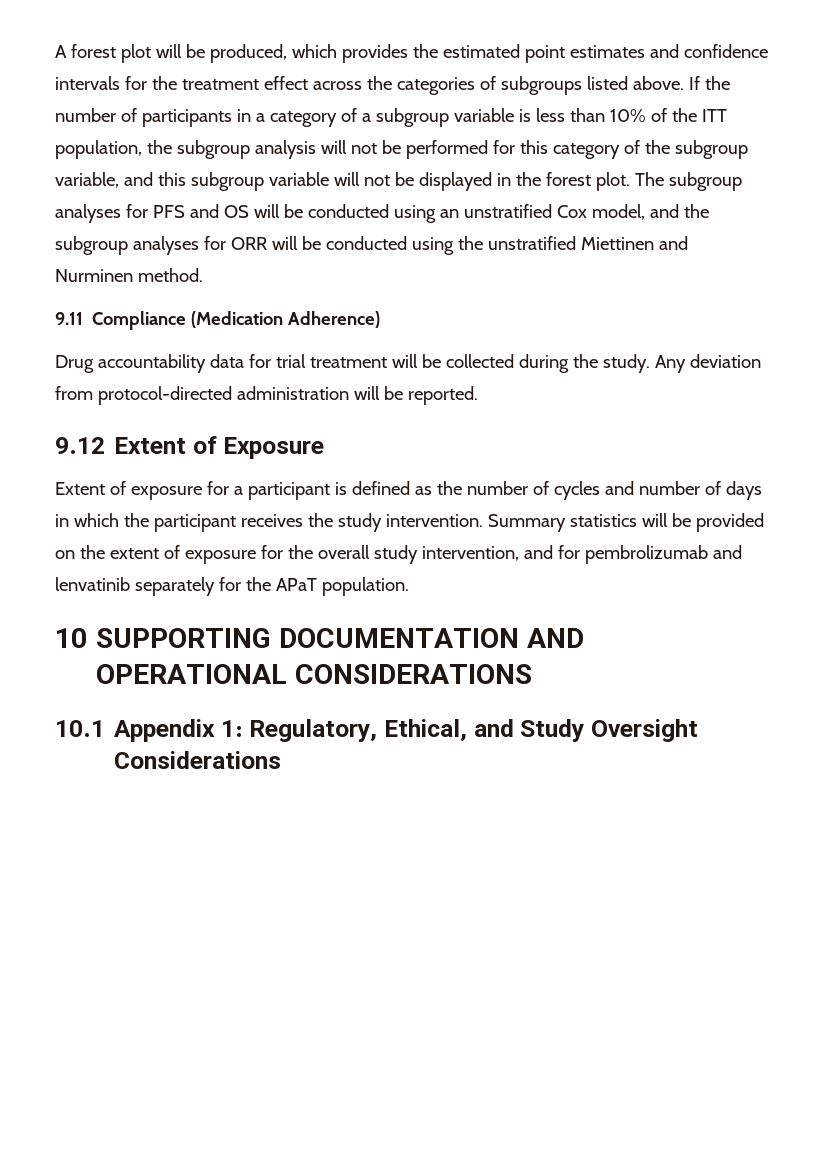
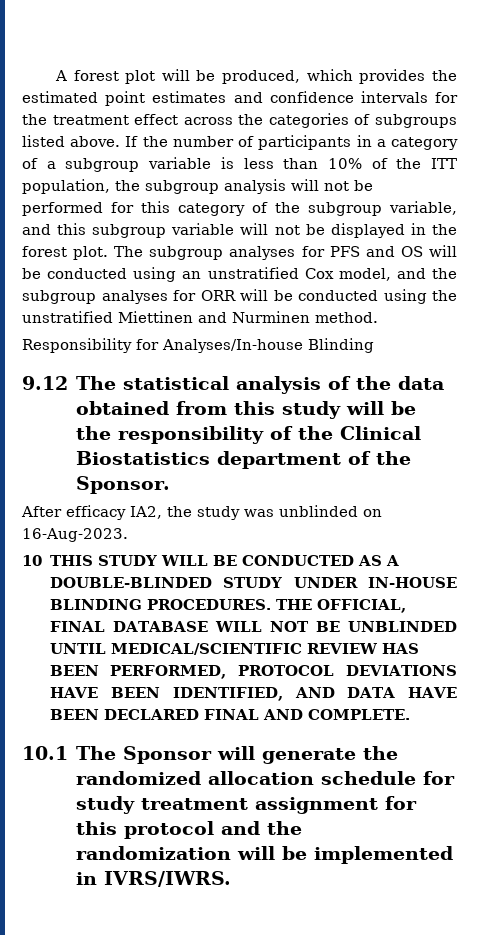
- 9.11 Compliance (Medication Adherence)
- Drug accountability data for trial treatment will be collected during the study. Any deviation from protocol-directed administration will be reported.
- 9.12 Extent of Exposure
- Extent of exposure for a participant is defined as the number of cycles and number of days in which the participant receives the study intervention. Summary statistics will be provided on the extent of exposure for the overall study intervention, and for pembrolizumab and lenvatinib separately for the APaT population.
- 10 SUPPORTING DOCUMENTATION AND OPERATIONAL CONSIDERATIONS
- 10.1 Appendix 1: Regulatory, Ethical, and Study Oversight Considerations
+ Responsibility for Analyses/In-house Blinding
+ 9.12 The statistical analysis of the data obtained from this study will be the responsibility of the Clinical Biostatistics department of the Sponsor.
+ After efficacy IA2, the study was unblinded on 16-Aug-2023.
+ 10 THIS STUDY WILL BE CONDUCTED AS A DOUBLE-BLINDED STUDY UNDER IN-HOUSE BLINDING PROCEDURES. THE OFFICIAL, FINAL DATABASE WILL NOT BE UNBLINDED UNTIL MEDICAL/SCIENTIFIC REVIEW HAS BEEN PERFORMED, PROTOCOL DEVIATIONS HAVE BEEN IDENTIFIED, AND DATA HAVE BEEN DECLARED FINAL AND COMPLETE.
+ 10.1 The Sponsor will generate the randomized allocation schedule for study treatment assignment for this protocol and the randomization will be implemented in IVRS/IWRS.

